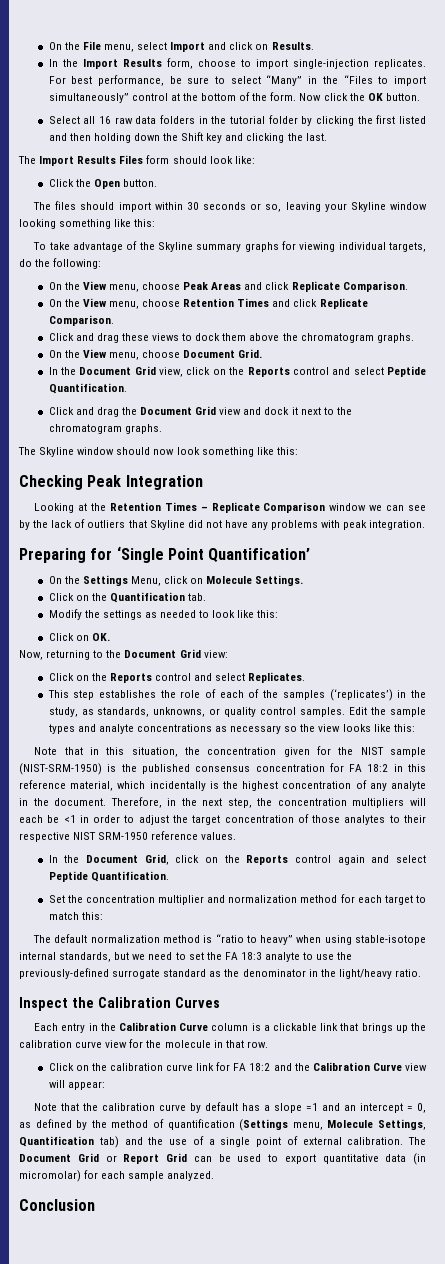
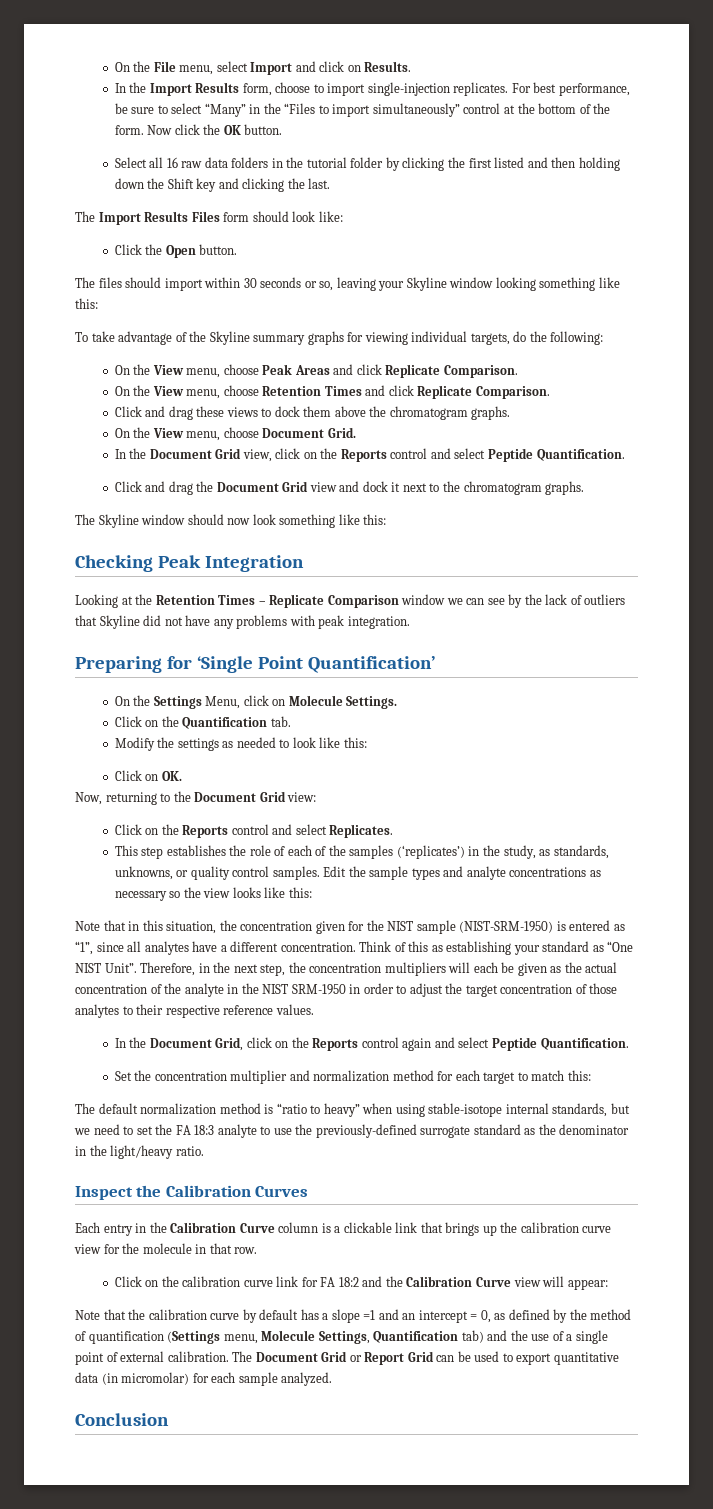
- Note that in this situation, the concentration given for the NIST sample (NIST-SRM-1950) is the published consensus concentration for FA 18:2 in this reference material, which incidentally is the highest concentration of any analyte in the document.
+ Note that in this situation, the concentration given for the NIST sample (NIST-SRM-1950) is entered as “1”, since all analytes have a different concentration. Think of this as establishing your standard as “One NIST Unit”.
- Therefore, in the next step, the concentration multipliers will each be <1 in order to adjust the target concentration of those analytes to their respective NIST SRM-1950 reference values.
+ Therefore, in the next step, the concentration multipliers will each be given as the actual concentration of the analyte in the NIST SRM-1950 in order to adjust the target concentration of those analytes to their respective reference values.

